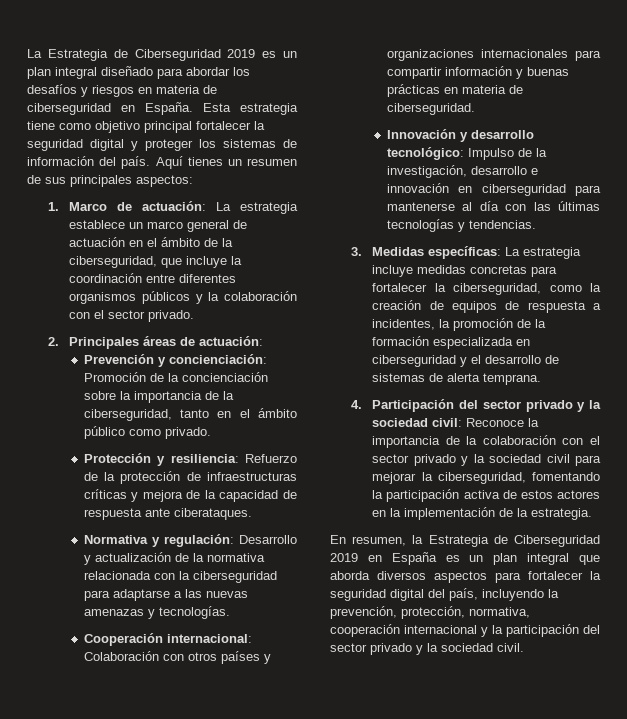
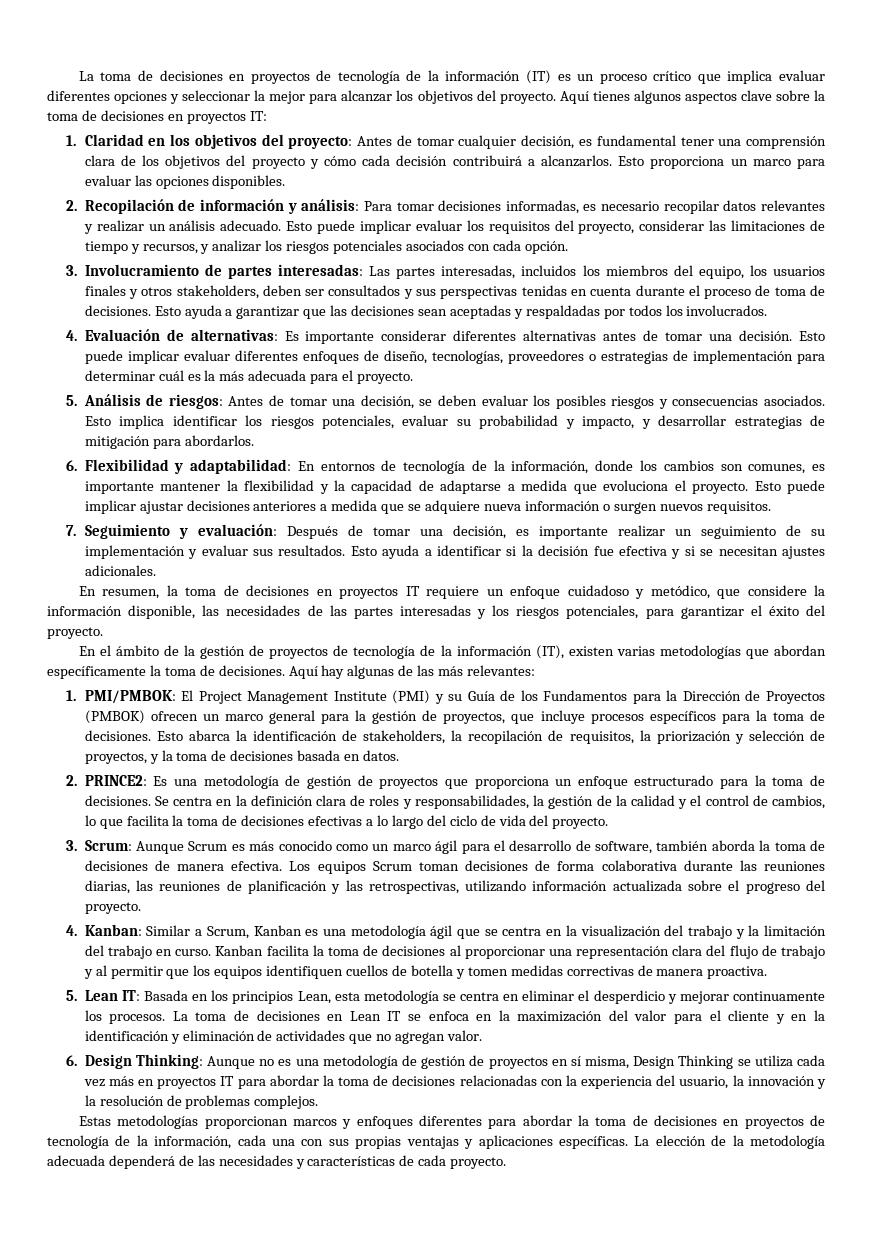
- La Estrategia de Ciberseguridad 2019 es un plan integral diseñado para abordar los desafíos y riesgos en materia de ciberseguridad en España. Esta estrategia tiene como objetivo principal fortalecer la seguridad digital y proteger los sistemas de información del país. Aquí tienes un resumen de sus principales aspectos:
- 1. Marco de actuación: La estrategia establece un marco general de actuación en el ámbito de la ciberseguridad, que incluye la coordinación entre diferentes organismos públicos y la colaboración con el sector privado.
- 2. Principales áreas de actuación:
- Prevención y concienciación: Promoción de la concienciación sobre la importancia de la ciberseguridad, tanto en el ámbito público como privado.
- Protección y resiliencia: Refuerzo de la protección de infraestructuras críticas y mejora de la capacidad de respuesta ante ciberataques.
- Normativa y regulación: Desarrollo y actualización de la normativa relacionada con la ciberseguridad para adaptarse a las nuevas amenazas y tecnologías.
- Cooperación internacional: Colaboración con otros países y organizaciones internacionales para compartir información y buenas prácticas en materia de ciberseguridad.
- Innovación y desarrollo tecnológico: Impulso de la investigación, desarrollo e innovación en ciberseguridad para mantenerse al día con las últimas tecnologías y tendencias.
- 3. Medidas específicas: La estrategia incluye medidas concretas para fortalecer la ciberseguridad, como la creación de equipos de respuesta a incidentes, la promoción de la formación especializada en ciberseguridad y el desarrollo de sistemas de alerta temprana.
- 4. Participación del sector privado y la sociedad civil: Reconoce la importancia de la colaboración con el sector privado y la sociedad civil para mejorar la ciberseguridad, fomentando la participación activa de estos actores en la implementación de la estrategia.
- En resumen, la Estrategia de Ciberseguridad 2019 en España es un plan integral que aborda diversos aspectos para fortalecer la seguridad digital del país, incluyendo la prevención, protección, normativa, cooperación internacional y la participación del sector privado y la sociedad civil.
+ La toma de decisiones en proyectos de tecnología de la información (IT) es un proceso crítico que implica evaluar diferentes opciones y seleccionar la mejor para alcanzar los objetivos del proyecto. Aquí tienes algunos aspectos clave sobre la toma de decisiones en proyectos IT:
+ 1. Claridad en los objetivos del proyecto: Antes de tomar cualquier decisión, es fundamental tener una comprensión clara de los objetivos del proyecto y cómo cada decisión contribuirá a alcanzarlos. Esto proporciona un marco para evaluar las opciones disponibles.
+ 2. Recopilación de información y análisis: Para tomar decisiones informadas, es necesario recopilar datos relevantes y realizar un análisis adecuado. Esto puede implicar evaluar los requisitos del proyecto, considerar las limitaciones de tiempo y recursos, y analizar los riesgos potenciales asociados con cada opción.
+ 3. Involucramiento de partes interesadas: Las partes interesadas, incluidos los miembros del equipo, los usuarios finales y otros stakeholders, deben ser consultados y sus perspectivas tenidas en cuenta durante el proceso de toma de decisiones. Esto ayuda a garantizar que las decisiones sean aceptadas y respaldadas por todos los involucrados.
+ 4. Evaluación de alternativas: Es importante considerar diferentes alternativas antes de tomar una decisión. Esto puede implicar evaluar diferentes enfoques de diseño, tecnologías, proveedores o estrategias de implementación para determinar cuál es la más adecuada para el proyecto.
+ 5. Análisis de riesgos: Antes de tomar una decisión, se deben evaluar los posibles riesgos y consecuencias asociados. Esto implica identificar los riesgos potenciales, evaluar su probabilidad y impacto, y desarrollar estrategias de mitigación para abordarlos.
+ 6. Flexibilidad y adaptabilidad: En entornos de tecnología de la información, donde los cambios son comunes, es importante mantener la flexibilidad y la capacidad de adaptarse a medida que evoluciona el proyecto. Esto puede implicar ajustar decisiones anteriores a medida que se adquiere nueva información o surgen nuevos requisitos.
+ 7. Seguimiento y evaluación: Después de tomar una decisión, es importante realizar un seguimiento de su implementación y evaluar sus resultados. Esto ayuda a identificar si la decisión fue efectiva y si se necesitan ajustes adicionales.
+ En resumen, la toma de decisiones en proyectos IT requiere un enfoque cuidadoso y metódico, que considere la información disponible, las necesidades de las partes interesadas y los riesgos potenciales, para garantizar el éxito del proyecto.
+ En el ámbito de la gestión de proyectos de tecnología de la información (IT), existen varias metodologías que abordan específicamente la toma de decisiones. Aquí hay algunas de las más relevantes:
+ 1. PMI/PMBOK: El Project Management Institute (PMI) y su Guía de los Fundamentos para la Dirección de Proyectos (PMBOK) ofrecen un marco general para la gestión de proyectos, que incluye procesos específicos para la toma de decisiones. Esto abarca la identificación de stakeholders, la recopilación de requisitos, la priorización y selección de proyectos, y la toma de decisiones basada en datos.
+ 2. PRINCE2: Es una metodología de gestión de proyectos que proporciona un enfoque estructurado para la toma de decisiones. Se centra en la definición clara de roles y responsabilidades, la gestión de la calidad y el control de cambios, lo que facilita la toma de decisiones efectivas a lo largo del ciclo de vida del proyecto.
+ 3. Scrum: Aunque Scrum es más conocido como un marco ágil para el desarrollo de software, también aborda la toma de decisiones de manera efectiva. Los equipos Scrum toman decisiones de forma colaborativa durante las reuniones diarias, las reuniones de planificación y las retrospectivas, utilizando información actualizada sobre el progreso del proyecto.
+ 4. Kanban: Similar a Scrum, Kanban es una metodología ágil que se centra en la visualización del trabajo y la limitación del trabajo en curso. Kanban facilita la toma de decisiones al proporcionar una representación clara del flujo de trabajo y al permitir que los equipos identifiquen cuellos de botella y tomen medidas correctivas de manera proactiva.
+ 5. Lean IT: Basada en los principios Lean, esta metodología se centra en eliminar el desperdicio y mejorar continuamente los procesos. La toma de decisiones en Lean IT se enfoca en la maximización del valor para el cliente y en la identificación y eliminación de actividades que no agregan valor.
+ 6. Design Thinking: Aunque no es una metodología de gestión de proyectos en sí misma, Design Thinking se utiliza cada vez más en proyectos IT para abordar la toma de decisiones relacionadas con la experiencia del usuario, la innovación y la resolución de problemas complejos.
+ Estas metodologías proporcionan marcos y enfoques diferentes para abordar la toma de decisiones en proyectos de tecnología de la información, cada una con sus propias ventajas y aplicaciones específicas. La elección de la metodología adecuada dependerá de las necesidades y características de cada proyecto.

